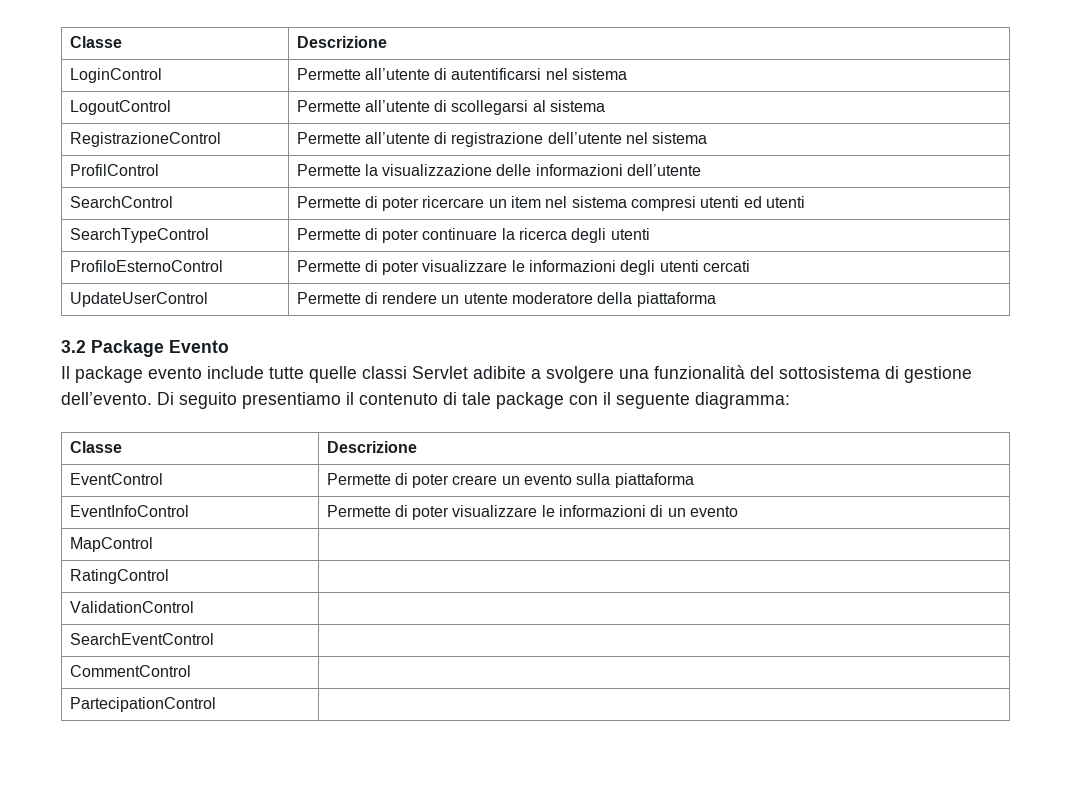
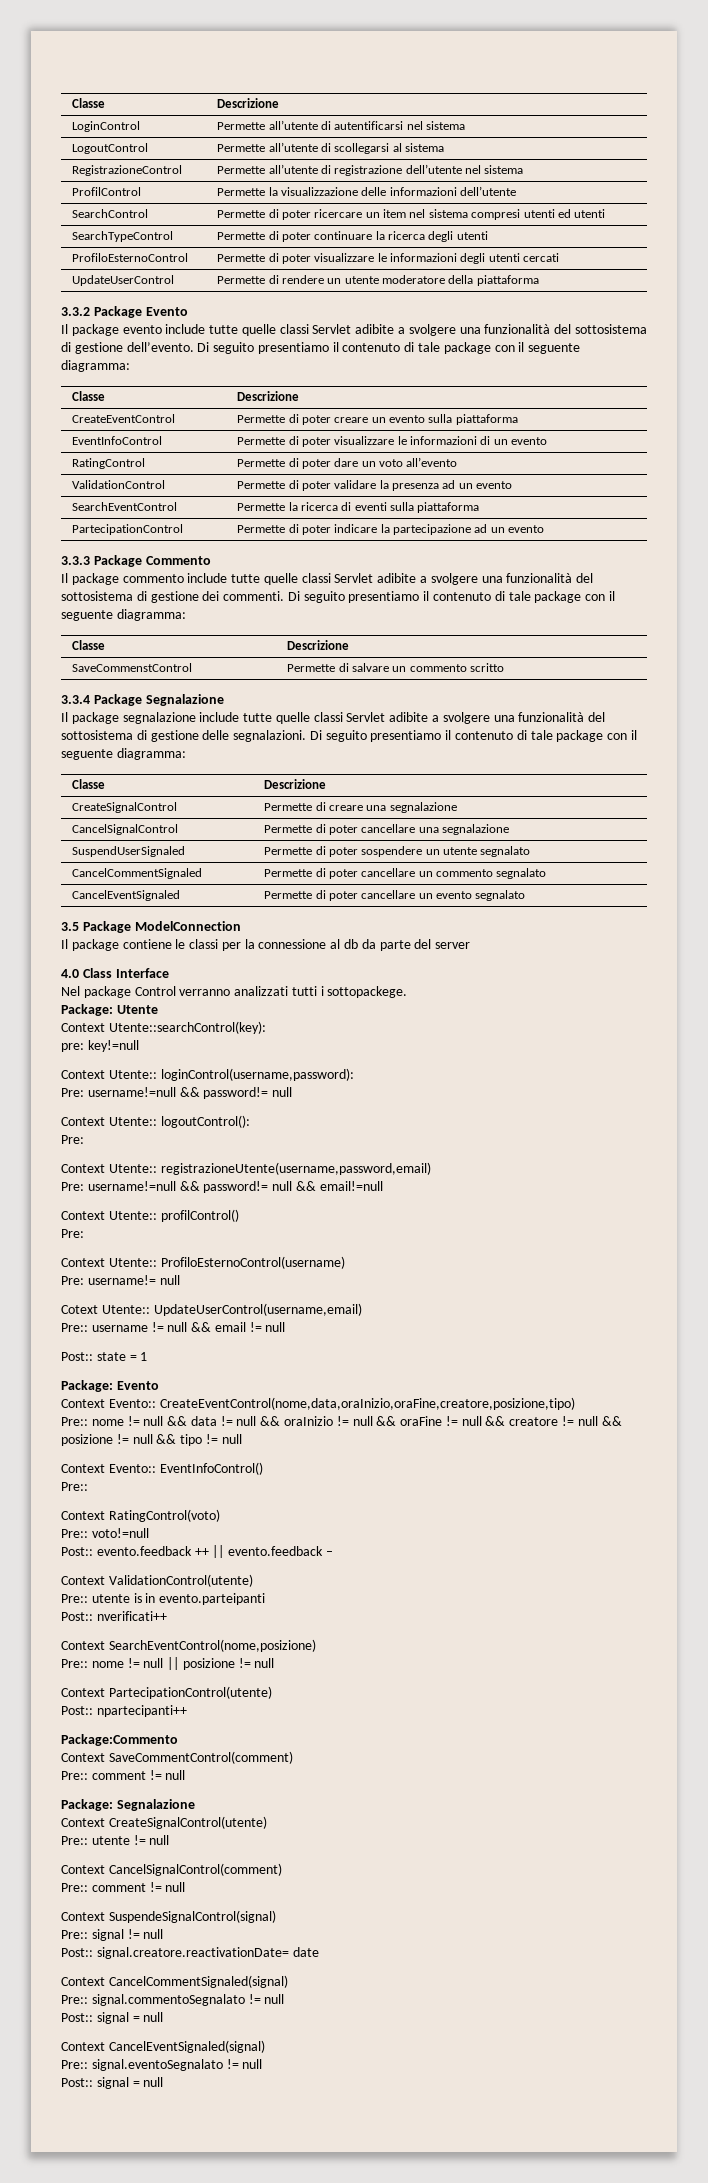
- 3.2 Package Evento
+ 3.3.2 Package Evento
- EventControl | Permette di poter creare un evento sulla piattaforma
+ CreateEventControl | Permette di poter creare un evento sulla piattaforma
- MapControl |
- RatingControl |
- ValidationControl |
- SearchEventControl |
- CommentControl |
- PartecipationControl |
+ RatingControl | Permette di poter dare un voto all’evento
+ ValidationControl | Permette di poter validare la presenza ad un evento
+ SearchEventControl | Permette la ricerca di eventi sulla piattaforma
+ PartecipationControl | Permette di poter indicare la partecipazione ad un evento
+ 3.3.3 Package Commento
+ Il package commento include tutte quelle classi Servlet adibite a svolgere una funzionalità del sottosistema di gestione dei commenti. Di seguito presentiamo il contenuto di tale package con il seguente diagramma:
+ Classe | Descrizione
+ SaveCommenstControl | Permette di salvare un commento scritto
+ 3.3.4 Package Segnalazione
+ Il package segnalazione include tutte quelle classi Servlet adibite a svolgere una funzionalità del sottosistema di gestione delle segnalazioni. Di seguito presentiamo il contenuto di tale package con il seguente diagramma:
+ Classe | Descrizione
+ CreateSignalControl | Permette di creare una segnalazione
+ CancelSignalControl | Permette di poter cancellare una segnalazione
+ SuspendUserSignaled | Permette di poter sospendere un utente segnalato
+ CancelCommentSignaled | Permette di poter cancellare un commento segnalato
+ CancelEventSignaled | Permette di poter cancellare un evento segnalato
+ 3.5 Package ModelConnection
+ Il package contiene le classi per la connessione al db da parte del server
+ 4.0 Class Interface
+ Nel package Control verranno analizzati tutti i sottopackege.
+ Package: Utente
+ Context Utente::searchControl(key):
+ pre: key!=null
+ Context Utente:: loginControl(username,password):
+ Pre: username!=null && password!= null
+ Context Utente:: logoutControl():
+ Pre:
+ Context Utente:: registrazioneUtente(username,password,email)
+ Pre: username!=null && password!= null && email!=null
+ Context Utente:: profilControl()
+ Pre:
+ Context Utente:: ProfiloEsternoControl(username)
+ Pre: username!= null
+ Cotext Utente:: UpdateUserControl(username,email)
+ Pre:: username != null && email != null
+ Post:: state = 1
+ Package: Evento
+ Context Evento:: CreateEventControl(nome,data,oraInizio,oraFine,creatore,posizione,tipo)
+ Pre:: nome != null && data != null && oraInizio != null && oraFine != null && creatore != null && posizione != null && tipo != null
+ Context Evento:: EventInfoControl()
+ Pre::
+ Context RatingControl(voto)
+ Pre:: voto!=null
+ Post:: evento.feedback ++ || evento.feedback –
+ Context ValidationControl(utente)
+ Pre:: utente is in evento.parteipanti
+ Post:: nverificati++
+ Context SearchEventControl(nome,posizione)
+ Pre:: nome != null || posizione != null
+ Context PartecipationControl(utente)
+ Post:: npartecipanti++
+ Package:Commento
+ Context SaveCommentControl(comment)
+ Pre:: comment != null
+ Package: Segnalazione
+ Context CreateSignalControl(utente)
+ Pre:: utente != null
+ Context CancelSignalControl(comment)
+ Pre:: comment != null
+ Context SuspendeSignalControl(signal)
+ Pre:: signal != null
+ Post:: signal.creatore.reactivationDate= date
+ Context CancelCommentSignaled(signal)
+ Pre:: signal.commentoSegnalato != null
+ Post:: signal = null
+ Context CancelEventSignaled(signal)
+ Pre:: signal.eventoSegnalato != null
+ Post:: signal = null

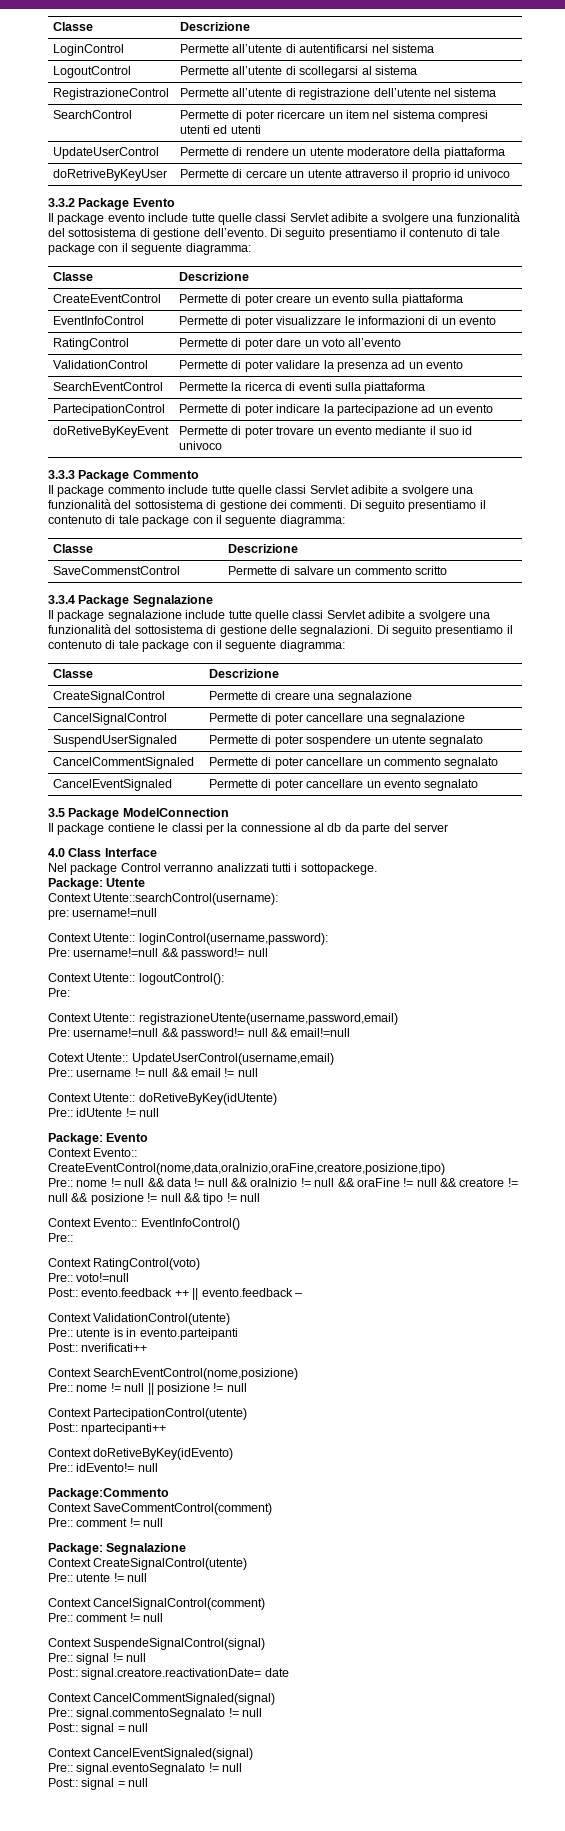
- ProfilControl | Permette la visualizzazione delle informazioni dell’utente
- SearchTypeControl | Permette di poter continuare la ricerca degli utenti
- ProfiloEsternoControl | Permette di poter visualizzare le informazioni degli utenti cercati
+ doRetriveByKeyUser | Permette di cercare un utente attraverso il proprio id univoco
+ doRetiveByKeyEvent | Permette di poter trovare un evento mediante il suo id univoco
- Context Utente::searchControl(key):
+ Context Utente::searchControl(username):
- pre: key!=null
+ pre: username!=null
- Context Utente:: profilControl()
- Pre:
- Context Utente:: ProfiloEsternoControl(username)
- Pre: username!= null
- Post:: state = 1
+ Context Utente:: doRetiveByKey(idUtente)
+ Pre:: idUtente != null
+ Context doRetiveByKey(idEvento)
+ Pre:: idEvento!= null

